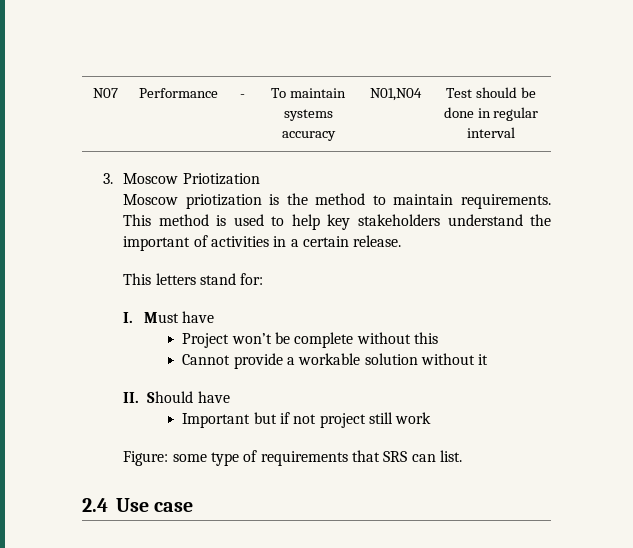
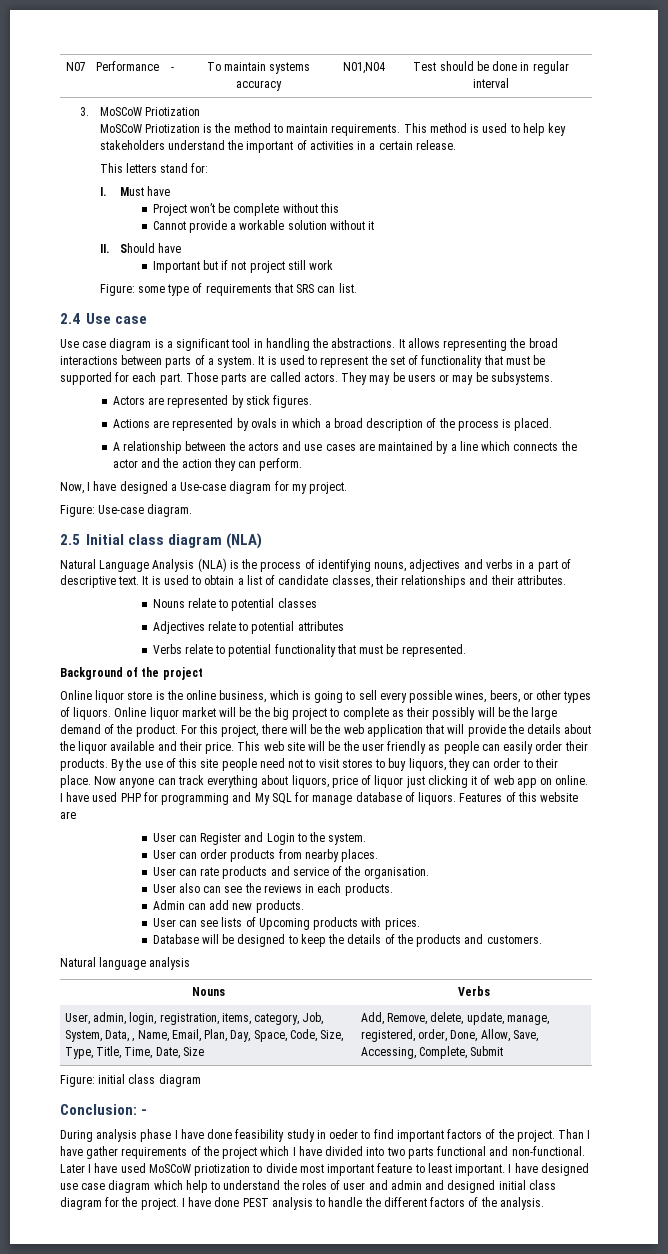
- 3. Moscow Priotization
+ 3. MoSCoW Priotization
- Moscow priotization is the method to maintain requirements.
+ MoSCoW Priotization is the method to maintain requirements.
+ Use case diagram is a significant tool in handling the abstractions. It allows representing the broad interactions between parts of a system. It is used to represent the set of functionality that must be supported for each part. Those parts are called actors. They may be users or may be subsystems.
+ Actors are represented by stick figures.
+ Actions are represented by ovals in which a broad description of the process is placed.
+ A relationship between the actors and use cases are maintained by a line which connects the actor and the action they can perform.
+ Now, I have designed a Use-case diagram for my project.
+ Figure: Use-case diagram.
+ 2.5 Initial class diagram (NLA)
+ Natural Language Analysis (NLA) is the process of identifying nouns, adjectives and verbs in a part of descriptive text. It is used to obtain a list of candidate classes, their relationships and their attributes.
+ Nouns relate to potential classes
+ Adjectives relate to potential attributes
+ Verbs relate to potential functionality that must be represented.
+ Background of the project
+ Online liquor store is the online business, which is going to sell every possible wines, beers, or other types of liquors. Online liquor market will be the big project to complete as their possibly will be the large demand of the product. For this project, there will be the web application that will provide the details about the liquor available and their price. This web site will be the user friendly as people can easily order their products. By the use of this site people need not to visit stores to buy liquors, they can order to their place. Now anyone can track everything about liquors, price of liquor just clicking it of web app on online. I have used PHP for programming and My SQL for manage database of liquors. Features of this website are
+ User can Register and Login to the system.
+ User can order products from nearby places.
+ User can rate products and service of the organisation.
+ User also can see the reviews in each products.
+ Admin can add new products.
+ User can see lists of Upcoming products with prices.
+ Database will be designed to keep the details of the products and customers.
+ Natural language analysis
+ Nouns | Verbs
+ User, admin, login, registration, items, category, Job, System, Data, , Name, Email, Plan, Day, Space, Code, Size, Type, Title, Time, Date, Size | Add, Remove, delete, update, manage, registered, order, Done, Allow, Save, Accessing, Complete, Submit
+ Figure: initial class diagram
+ Conclusion: -
+ During analysis phase I have done feasibility study in oeder to find important factors of the project. Than I have gather requirements of the project which I have divided into two parts functional and non-functional. Later I have used MoSCoW priotization to divide most important feature to least important. I have designed use case diagram which help to understand the roles of user and admin and designed initial class diagram for the project. I have done PEST analysis to handle the different factors of the analysis.

